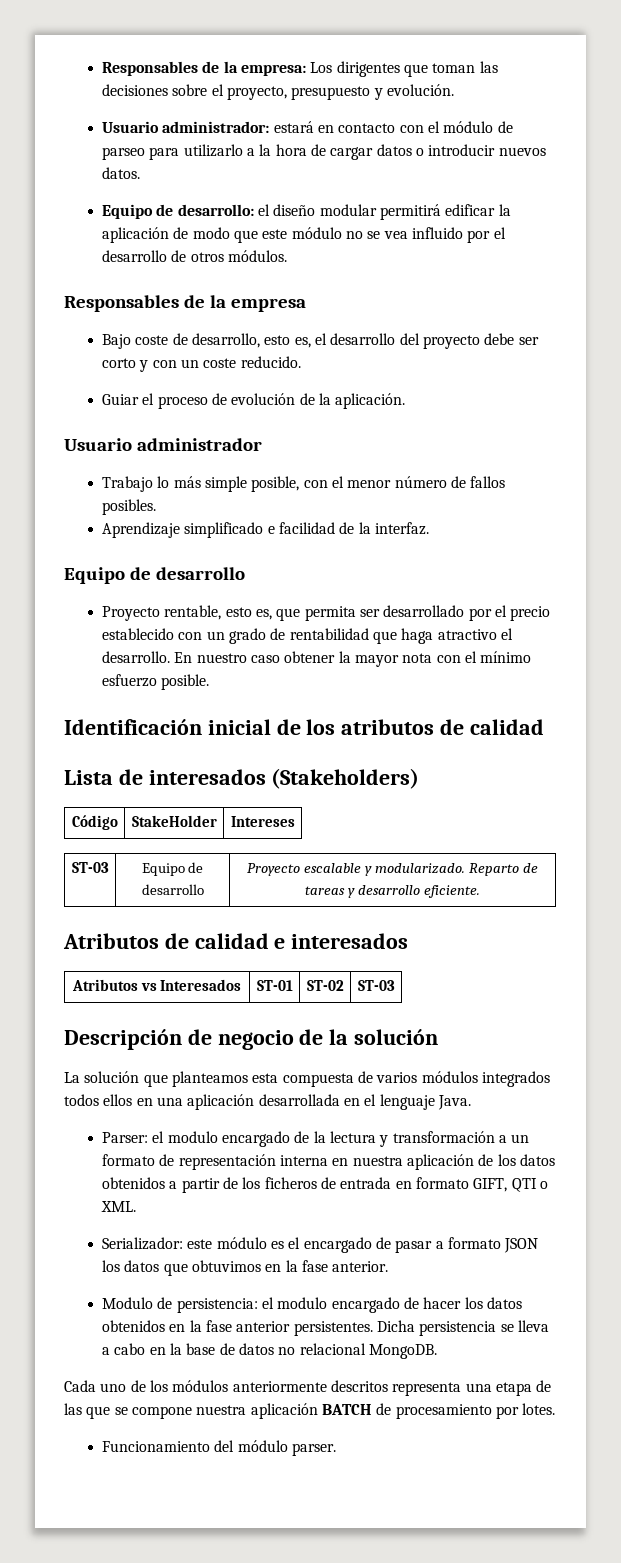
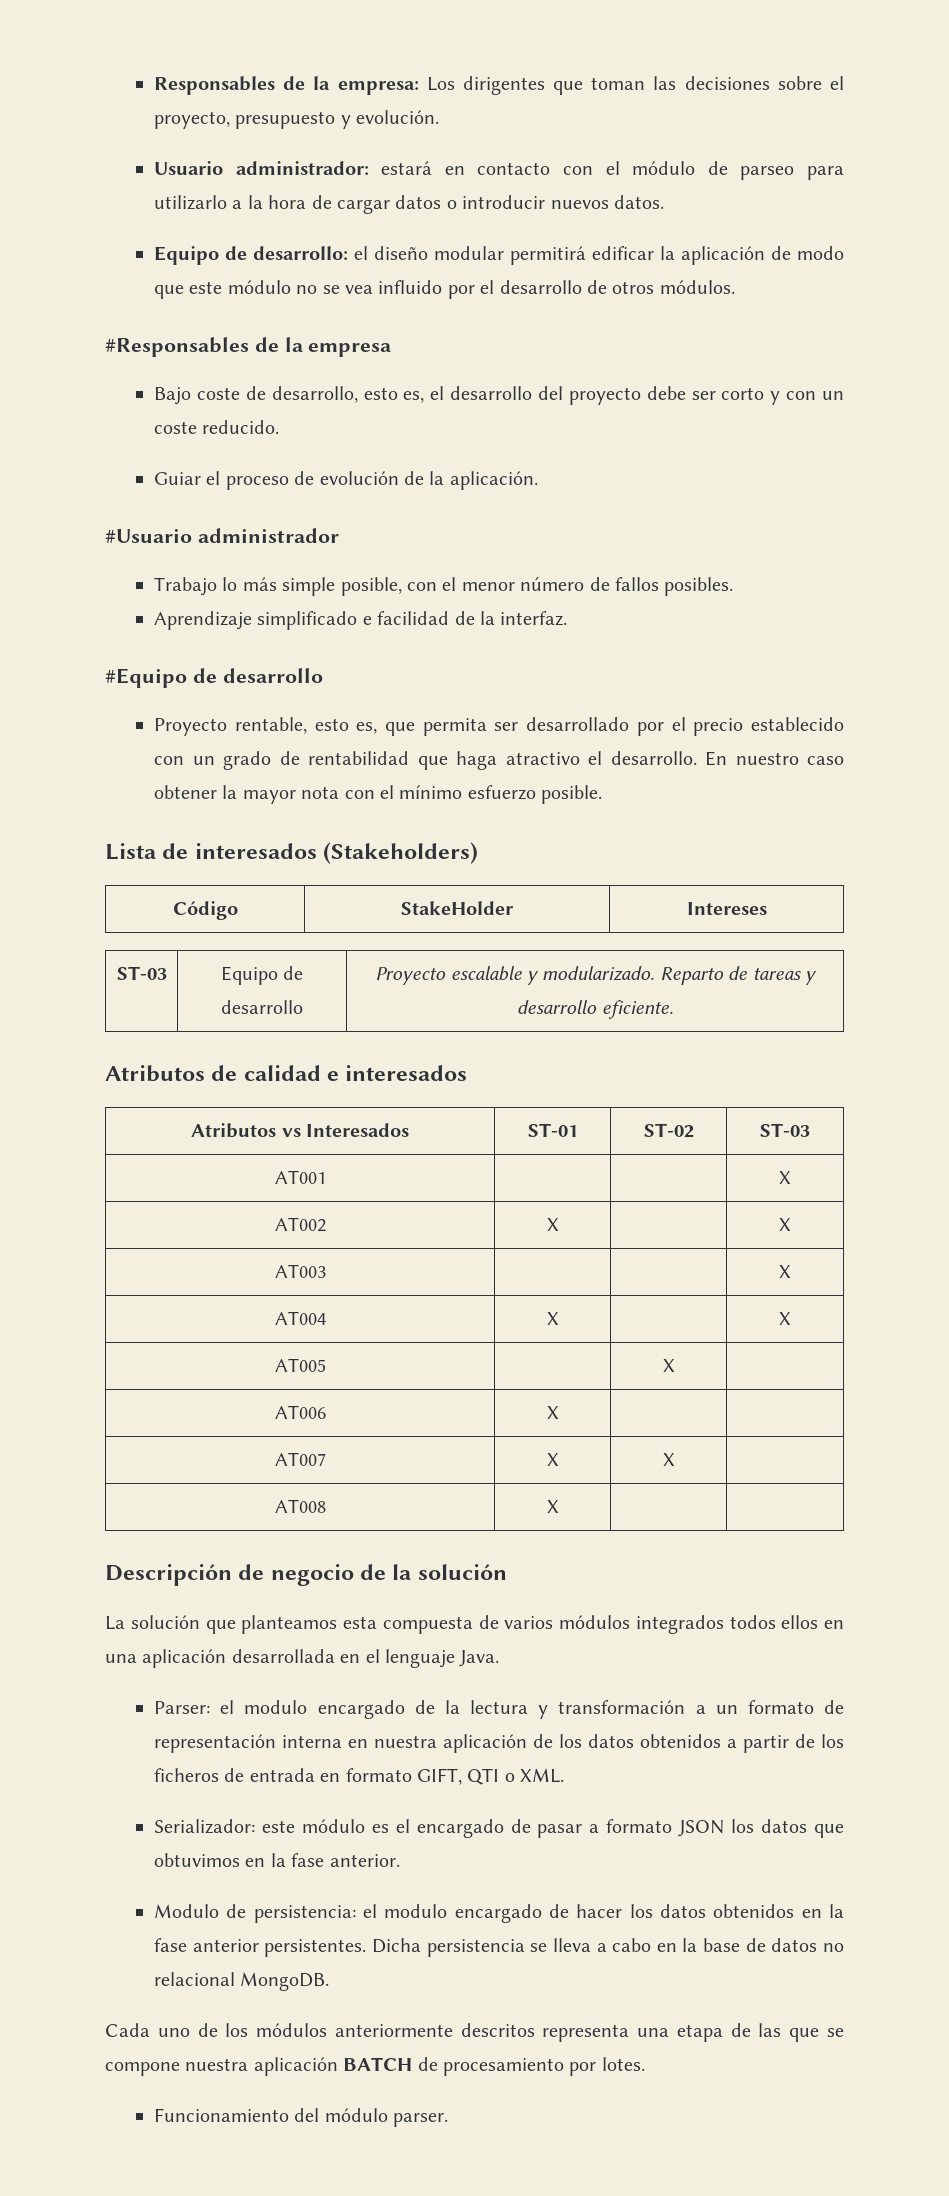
- Responsables de la empresa
+ #Responsables de la empresa
- Usuario administrador
+ #Usuario administrador
  Aprendizaje simplificado e facilidad de la interfaz.
- Equipo de desarrollo
+ #Equipo de desarrollo
- Identificación inicial de los atributos de calidad
+ AT001 | | | X
+ AT002 | X | | X
+ AT003 | | | X
+ AT004 | X | | X
+ AT005 | | X |
+ AT006 | X | |
+ AT007 | X | X |
+ AT008 | X | |

